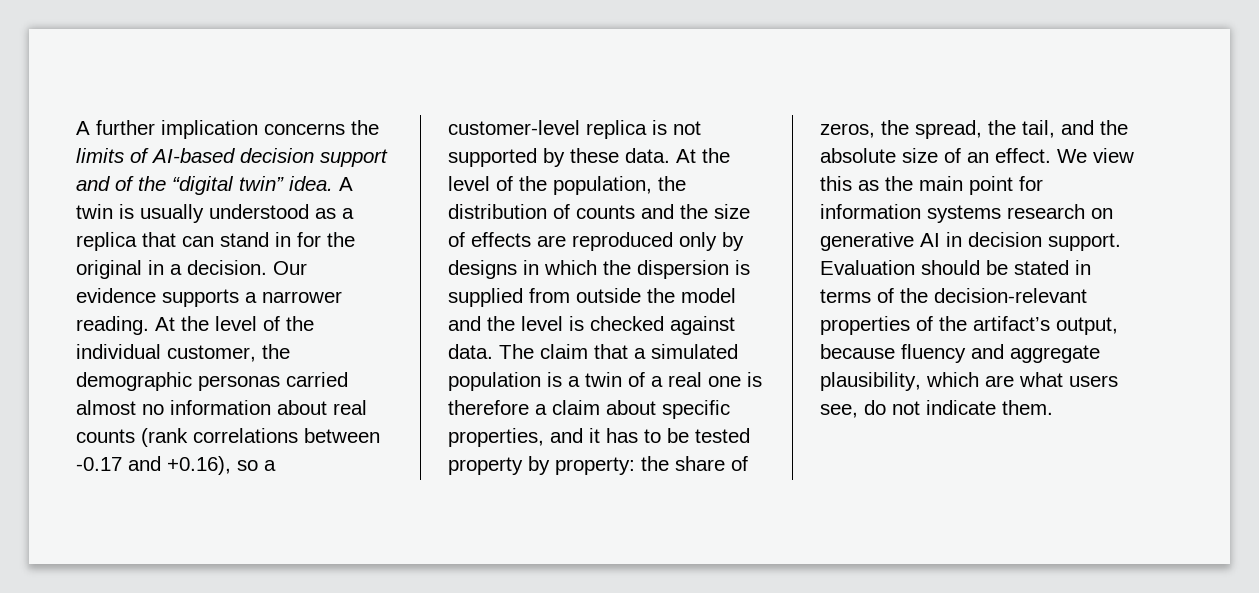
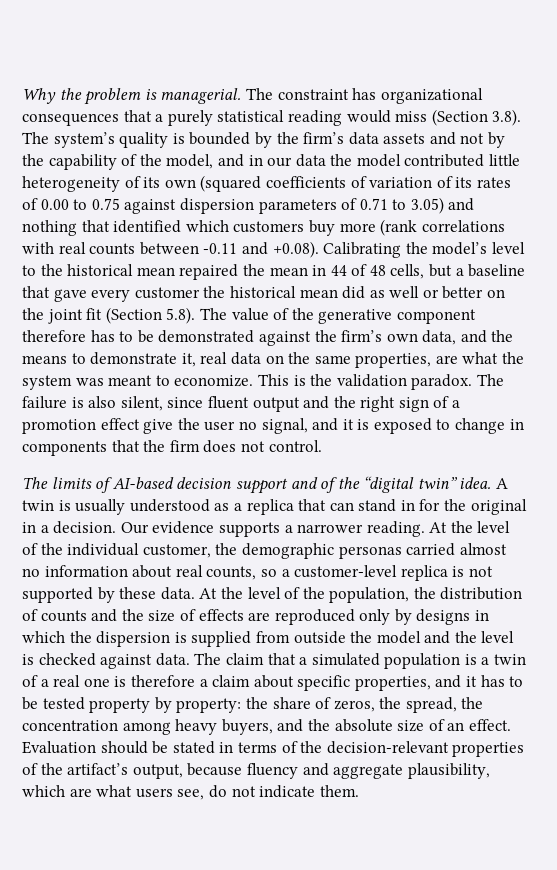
- A further implication concerns the limits of AI-based decision support and of the “digital twin” idea.
+ Why the problem is managerial. The constraint has organizational consequences that a purely statistical reading would miss (Section 3.8). The system’s quality is bounded by the firm’s data assets and not by the capability of the model, and in our data the model contributed little heterogeneity of its own (squared coefficients of variation of its rates of 0.00 to 0.75 against dispersion parameters of 0.71 to 3.05) and nothing that identified which customers buy more (rank correlations with real counts between -0.11 and +0.08). Calibrating the model’s level to the historical mean repaired the mean in 44 of 48 cells, but a baseline that gave every customer the historical mean did as well or better on the joint fit (Section 5.8). The value of the generative component therefore has to be demonstrated against the firm’s own data, and the means to demonstrate it, real data on the same properties, are what the system was meant to economize. This is the validation paradox. The failure is also silent, since fluent output and the right sign of a promotion effect give the user no signal, and it is exposed to change in components that the firm does not control.
+ The limits of AI-based decision support and of the “digital twin” idea.
- At the level of the individual customer, the demographic personas carried almost no information about real counts (rank correlations between -0.17 and +0.16), so a customer-level replica is not supported by these data.
+ At the level of the individual customer, the demographic personas carried almost no information about real counts, so a customer-level replica is not supported by these data.
- The claim that a simulated population is a twin of a real one is therefore a claim about specific properties, and it has to be tested property by property: the share of zeros, the spread, the tail, and the absolute size of an effect.
+ The claim that a simulated population is a twin of a real one is therefore a claim about specific properties, and it has to be tested property by property: the share of zeros, the spread, the concentration among heavy buyers, and the absolute size of an effect.
- We view this as the main point for information systems research on generative AI in decision support.

